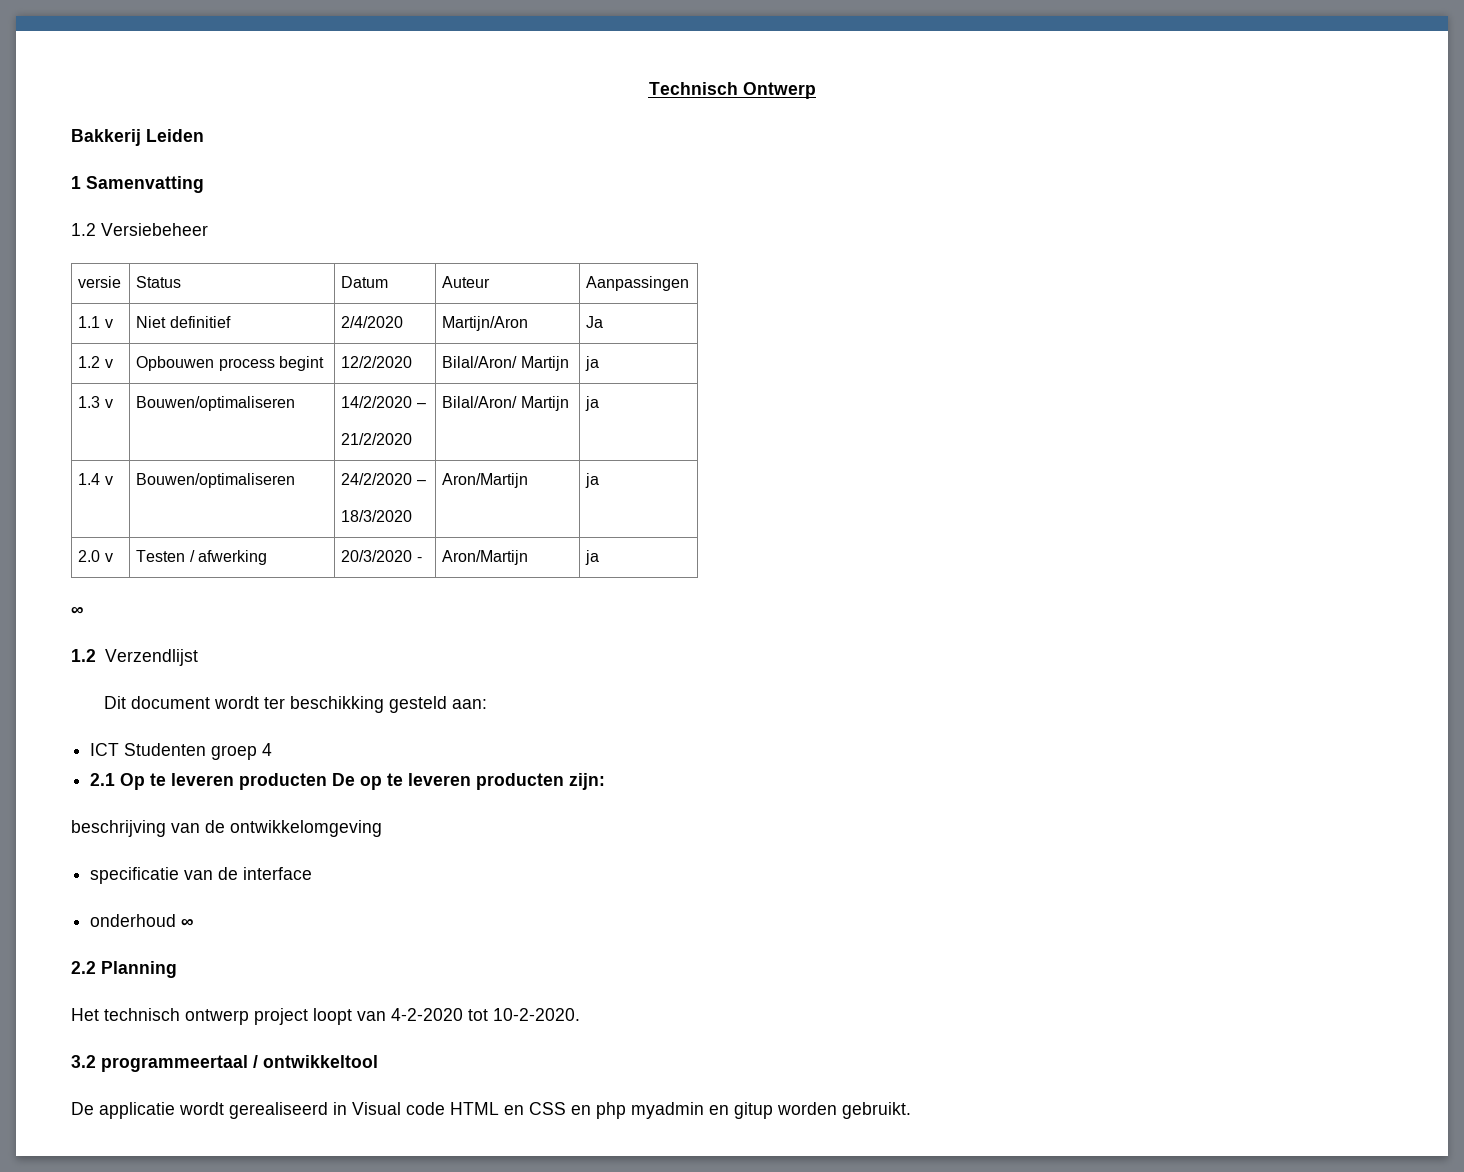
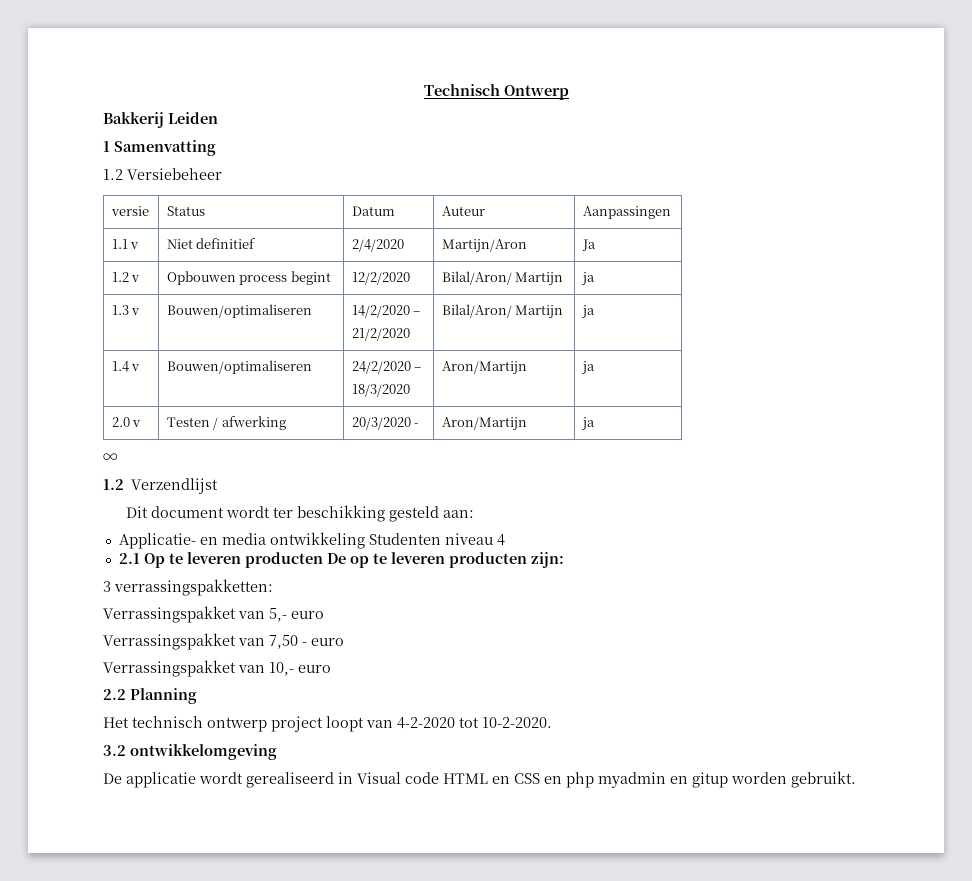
- ICT Studenten groep 4
+ Applicatie- en media ontwikkeling Studenten niveau 4
- beschrijving van de ontwikkelomgeving
- specificatie van de interface
- onderhoud ∞
+ 3 verrassingspakketten:
+ Verrassingspakket van 5,- euro
+ Verrassingspakket van 7,50 - euro
+ Verrassingspakket van 10,- euro
- 3.2 programmeertaal / ontwikkeltool
+ 3.2 ontwikkelomgeving

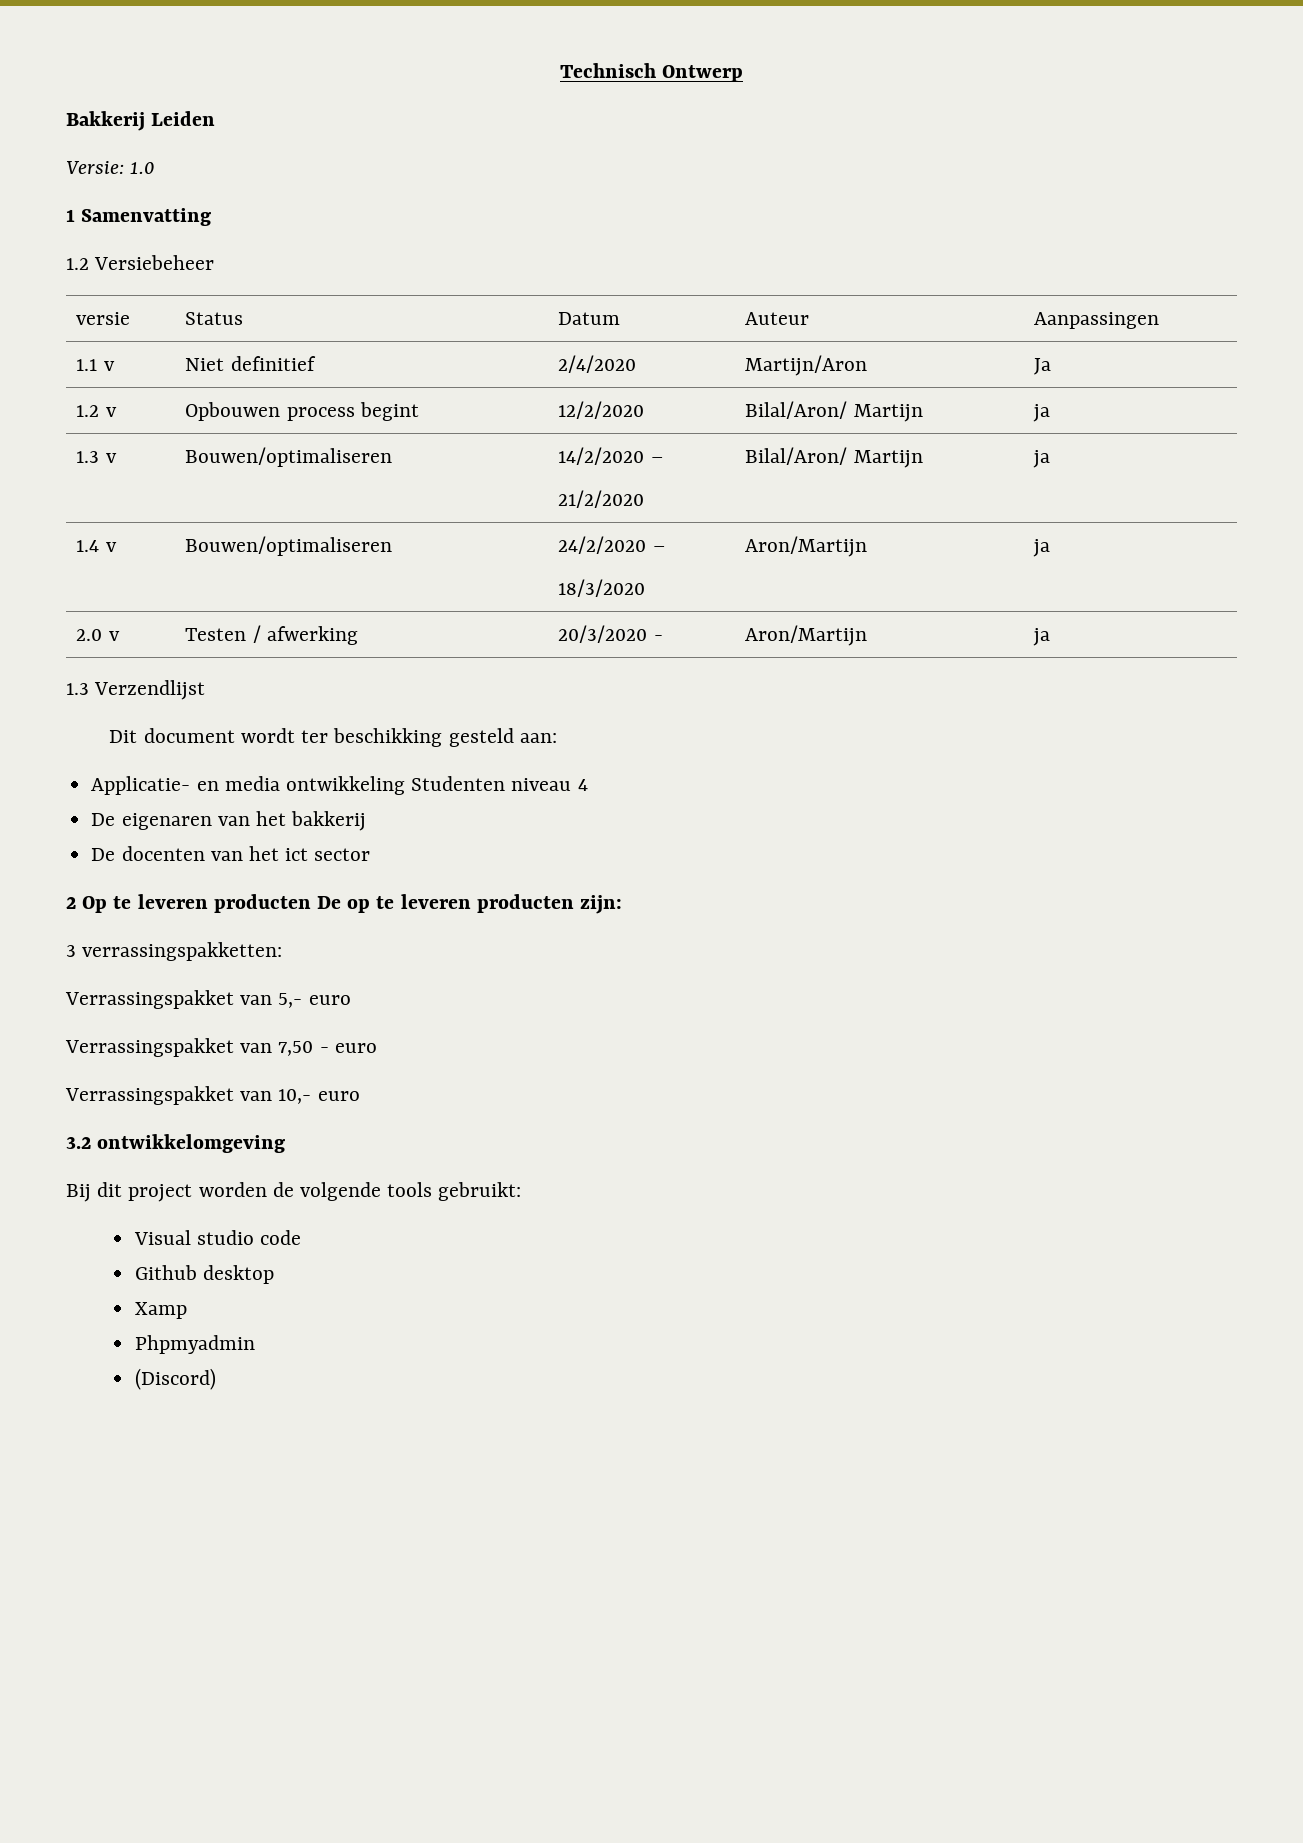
+ Versie: 1.0
- ∞
- 1.2 Verzendlijst
+ 1.3 Verzendlijst
- 2.1 Op te leveren producten De op te leveren producten zijn:
+ De eigenaren van het bakkerij
+ De docenten van het ict sector
+ 2 Op te leveren producten De op te leveren producten zijn:
- 2.2 Planning
- Het technisch ontwerp project loopt van 4-2-2020 tot 10-2-2020.
  3.2 ontwikkelomgeving
- De applicatie wordt gerealiseerd in Visual code HTML en CSS en php myadmin en gitup worden gebruikt.
+ Bij dit project worden de volgende tools gebruikt:
+ Visual studio code
+ Github desktop
+ Xamp
+ Phpmyadmin
+ (Discord)

